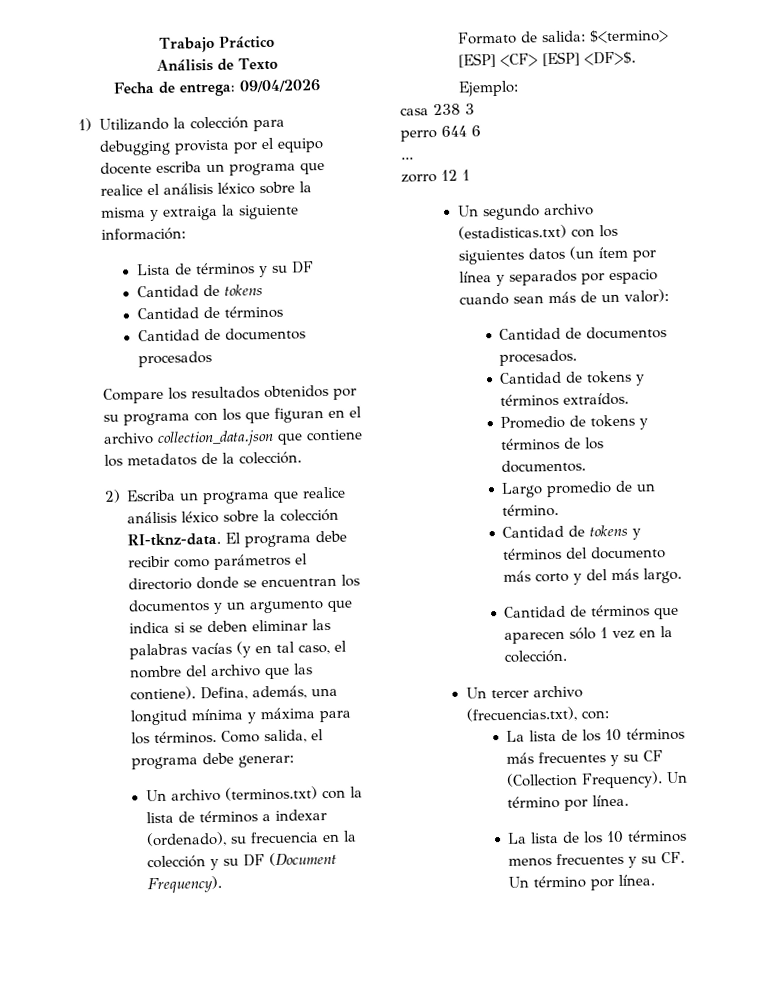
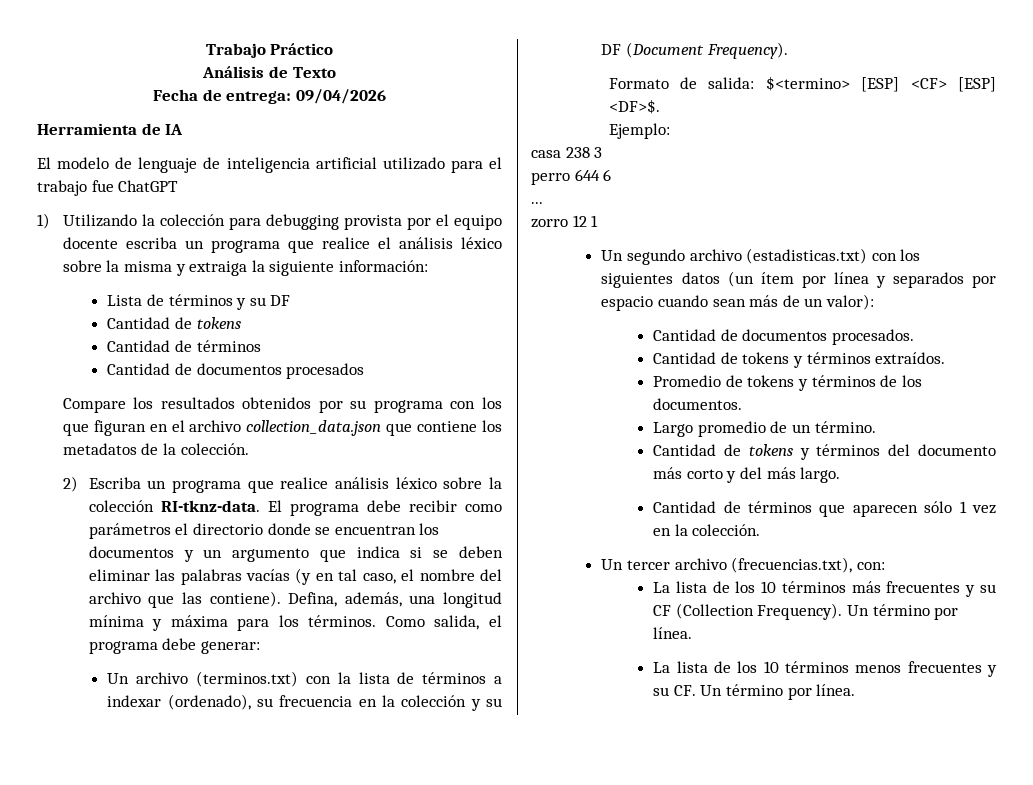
+ Herramienta de IA
+ El modelo de lenguaje de inteligencia artificial utilizado para el trabajo fue ChatGPT

